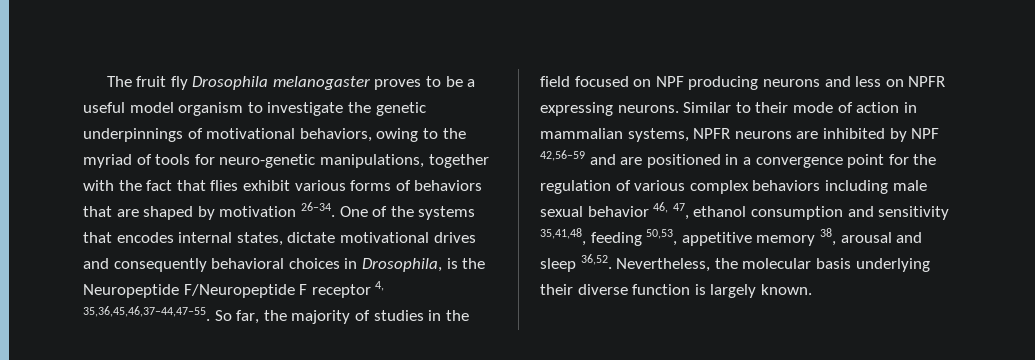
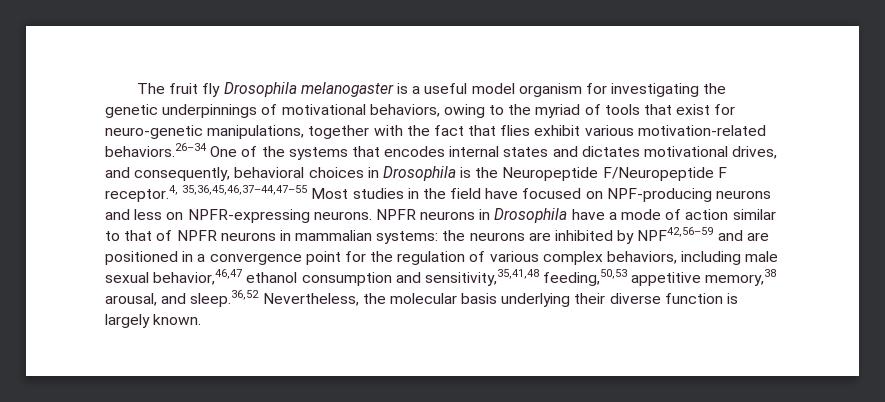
- The fruit fly Drosophila melanogaster proves to be a useful model organism to investigate the genetic underpinnings of motivational behaviors, owing to the myriad of tools for neuro-genetic manipulations, together with the fact that flies exhibit various forms of behaviors that are shaped by motivation 26–34. One of the systems that encodes internal states, dictate motivational drives and consequently behavioral choices in Drosophila, is the Neuropeptide F/Neuropeptide F receptor 4, 35,36,45,46,37–44,47–55. So far, the majority of studies in the field focused on NPF producing neurons and less on NPFR expressing neurons. Similar to their mode of action in mammalian systems, NPFR neurons are inhibited by NPF 42,56–59 and are positioned in a convergence point for the regulation of various complex behaviors including male sexual behavior 46, 47, ethanol consumption and sensitivity 35,41,48, feeding 50,53, appetitive memory 38, arousal and sleep 36,52. Nevertheless, the molecular basis underlying their diverse function is largely known.
+ The fruit fly Drosophila melanogaster is a useful model organism for investigating the genetic underpinnings of motivational behaviors, owing to the myriad of tools that exist for neuro-genetic manipulations, together with the fact that flies exhibit various motivation-related behaviors.26–34 One of the systems that encodes internal states and dictates motivational drives, and consequently, behavioral choices in Drosophila is the Neuropeptide F/Neuropeptide F receptor.4, 35,36,45,46,37–44,47–55 Most studies in the field have focused on NPF-producing neurons and less on NPFR-expressing neurons. NPFR neurons in Drosophila have a mode of action similar to that of NPFR neurons in mammalian systems: the neurons are inhibited by NPF42,56–59 and are positioned in a convergence point for the regulation of various complex behaviors, including male sexual behavior,46,47 ethanol consumption and sensitivity,35,41,48 feeding,50,53 appetitive memory,38 arousal, and sleep.36,52 Nevertheless, the molecular basis underlying their diverse function is largely known.

